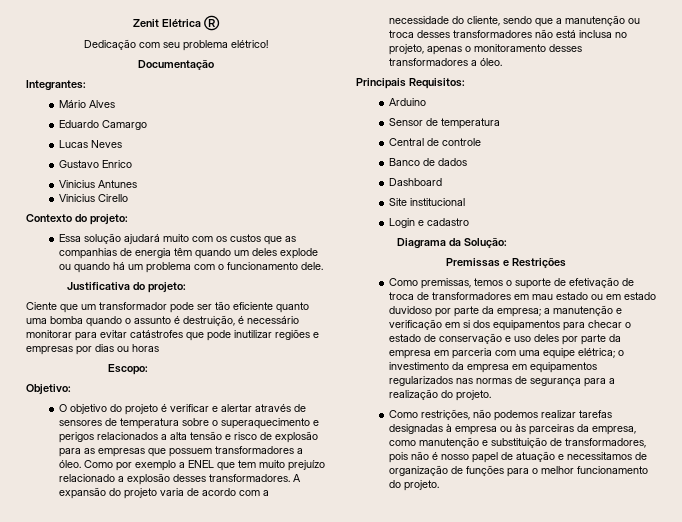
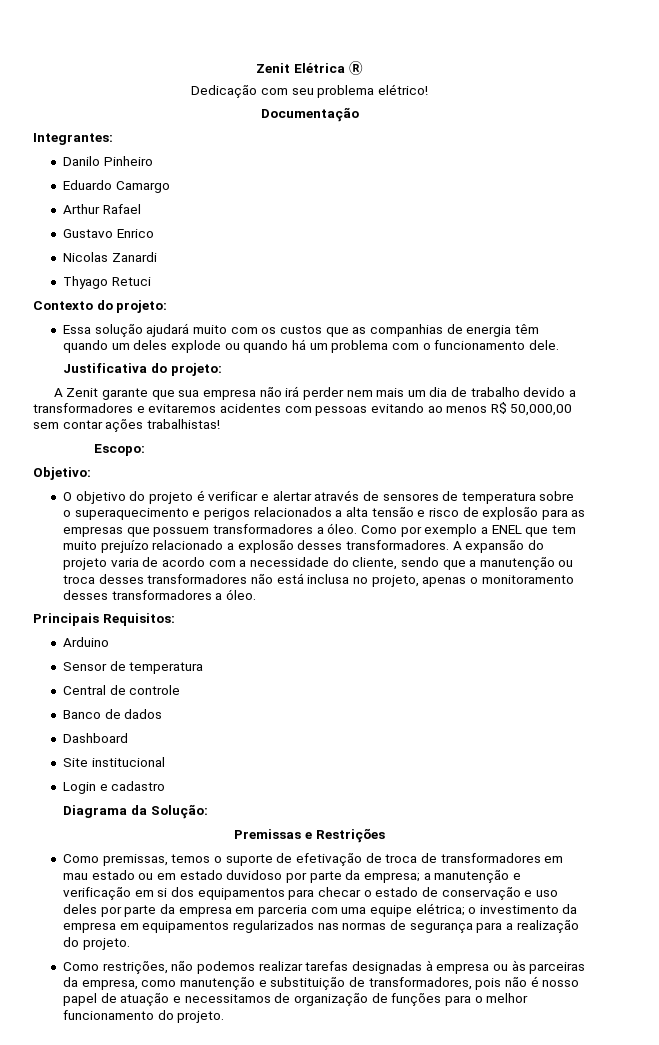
- Mário Alves
+ Danilo Pinheiro
- Lucas Neves
+ Arthur Rafael
- Vinicius Antunes
- Vinicius Cirello
+ Nicolas Zanardi
+ Thyago Retuci
- Ciente que um transformador pode ser tão eficiente quanto uma bomba quando o assunto é destruição, é necessário monitorar para evitar catástrofes que pode inutilizar regiões e empresas por dias ou horas
+ A Zenit garante que sua empresa não irá perder nem mais um dia de trabalho devido a transformadores e evitaremos acidentes com pessoas evitando ao menos R$ 50,000,00 sem contar ações trabalhistas!

